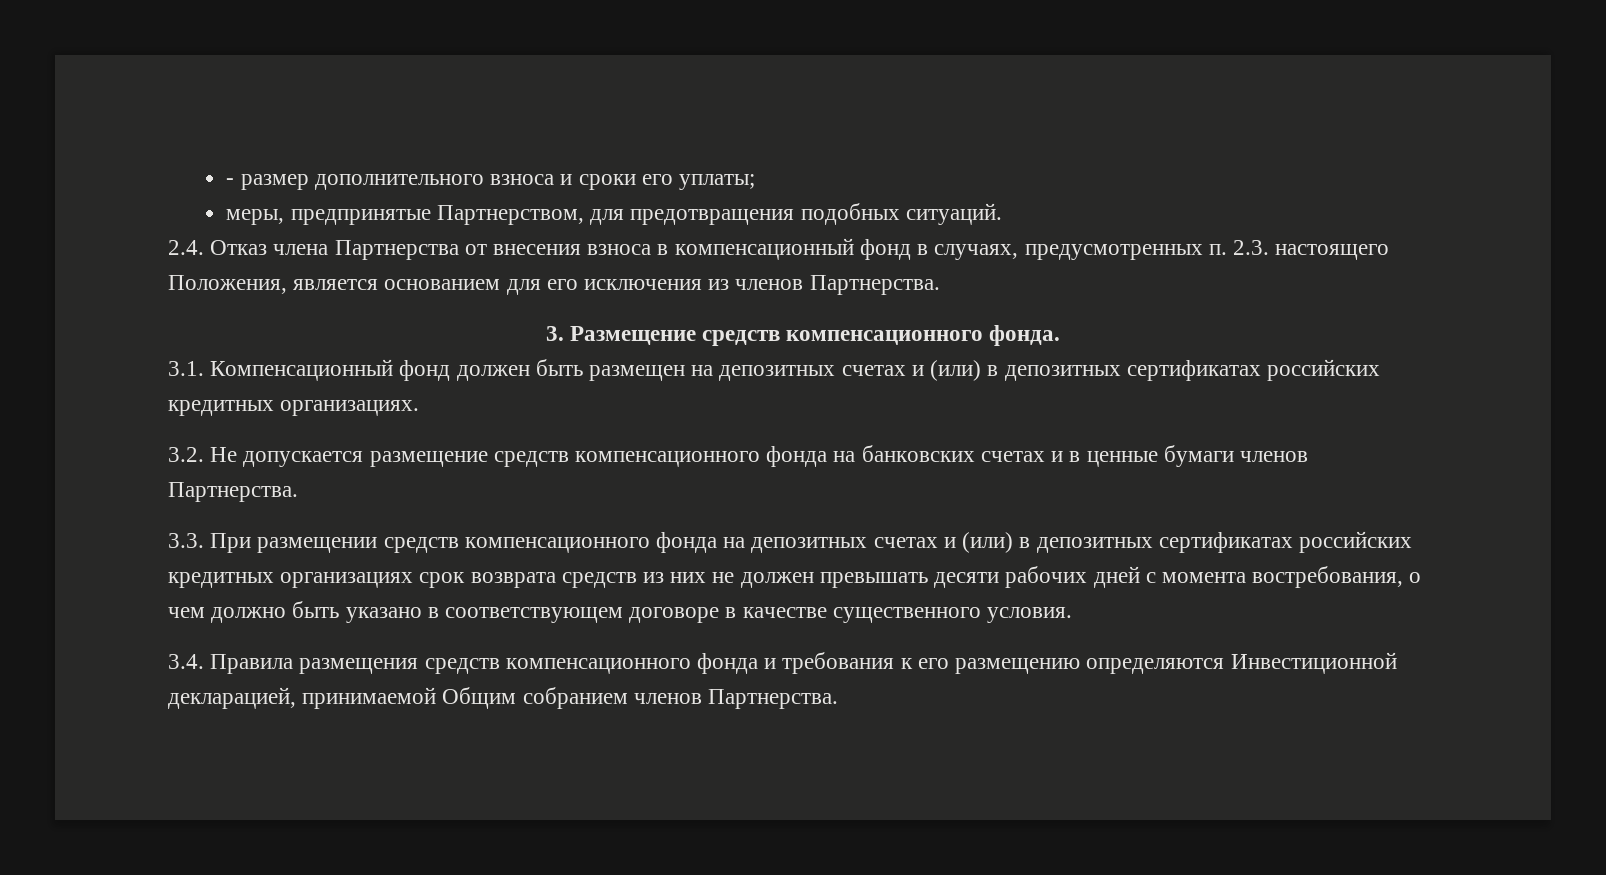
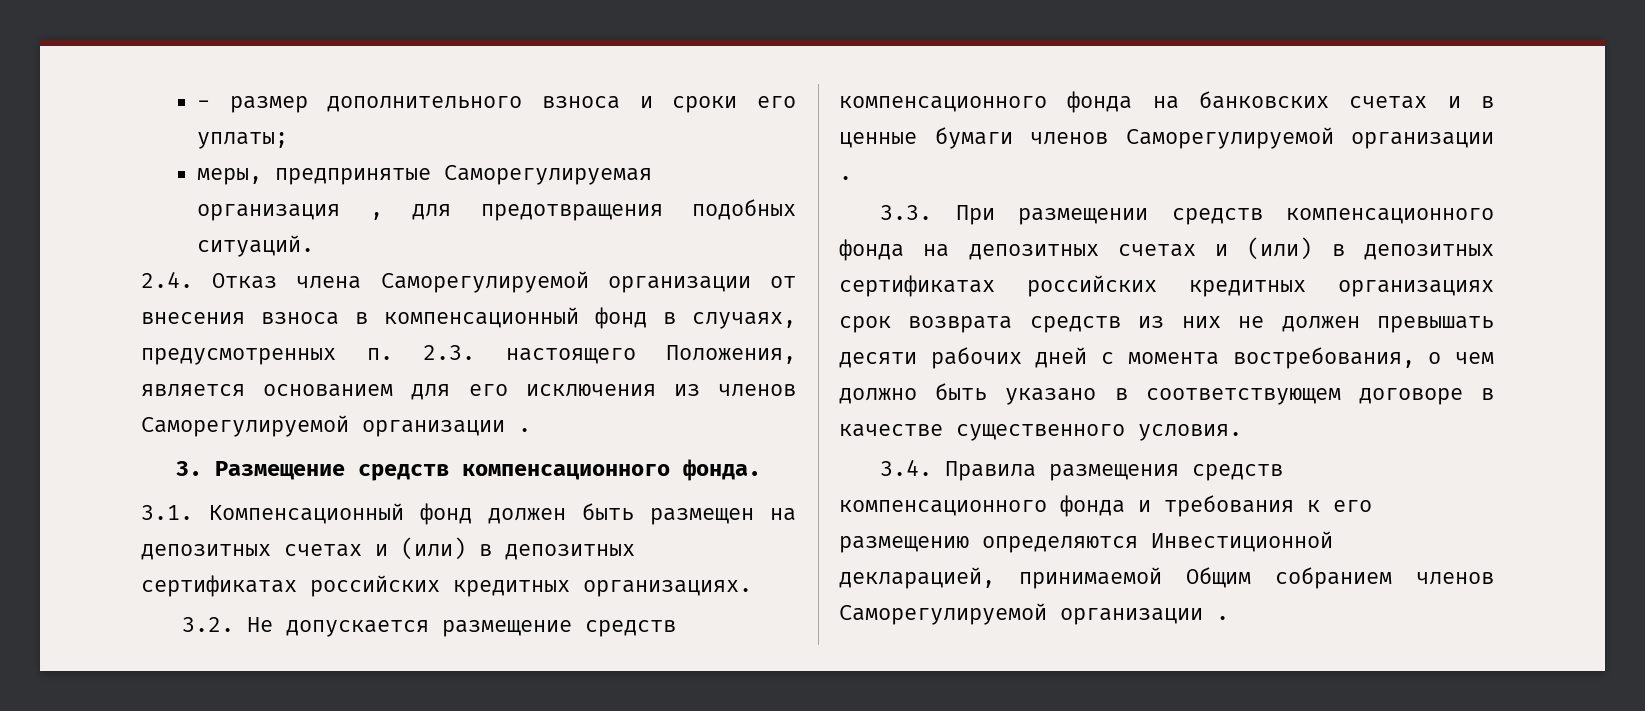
- меры, предпринятые Партнерством, для предотвращения подобных ситуаций.
+ меры, предпринятые Саморегулируемая организация , для предотвращения подобных ситуаций.
- 2.4. Отказ члена Партнерства от внесения взноса в компенсационный фонд в случаях, предусмотренных п. 2.3. настоящего Положения, является основанием для его исключения из членов Партнерства.
+ 2.4. Отказ члена Саморегулируемой организации от внесения взноса в компенсационный фонд в случаях, предусмотренных п. 2.3. настоящего Положения, является основанием для его исключения из членов Саморегулируемой организации .
- 3.2. Не допускается размещение средств компенсационного фонда на банковских счетах и в ценные бумаги членов Партнерства.
+ 3.2. Не допускается размещение средств компенсационного фонда на банковских счетах и в ценные бумаги членов Саморегулируемой организации .
- 3.4. Правила размещения средств компенсационного фонда и требования к его размещению определяются Инвестиционной декларацией, принимаемой Общим собранием членов Партнерства.
+ 3.4. Правила размещения средств компенсационного фонда и требования к его размещению определяются Инвестиционной декларацией, принимаемой Общим собранием членов Саморегулируемой организации .

